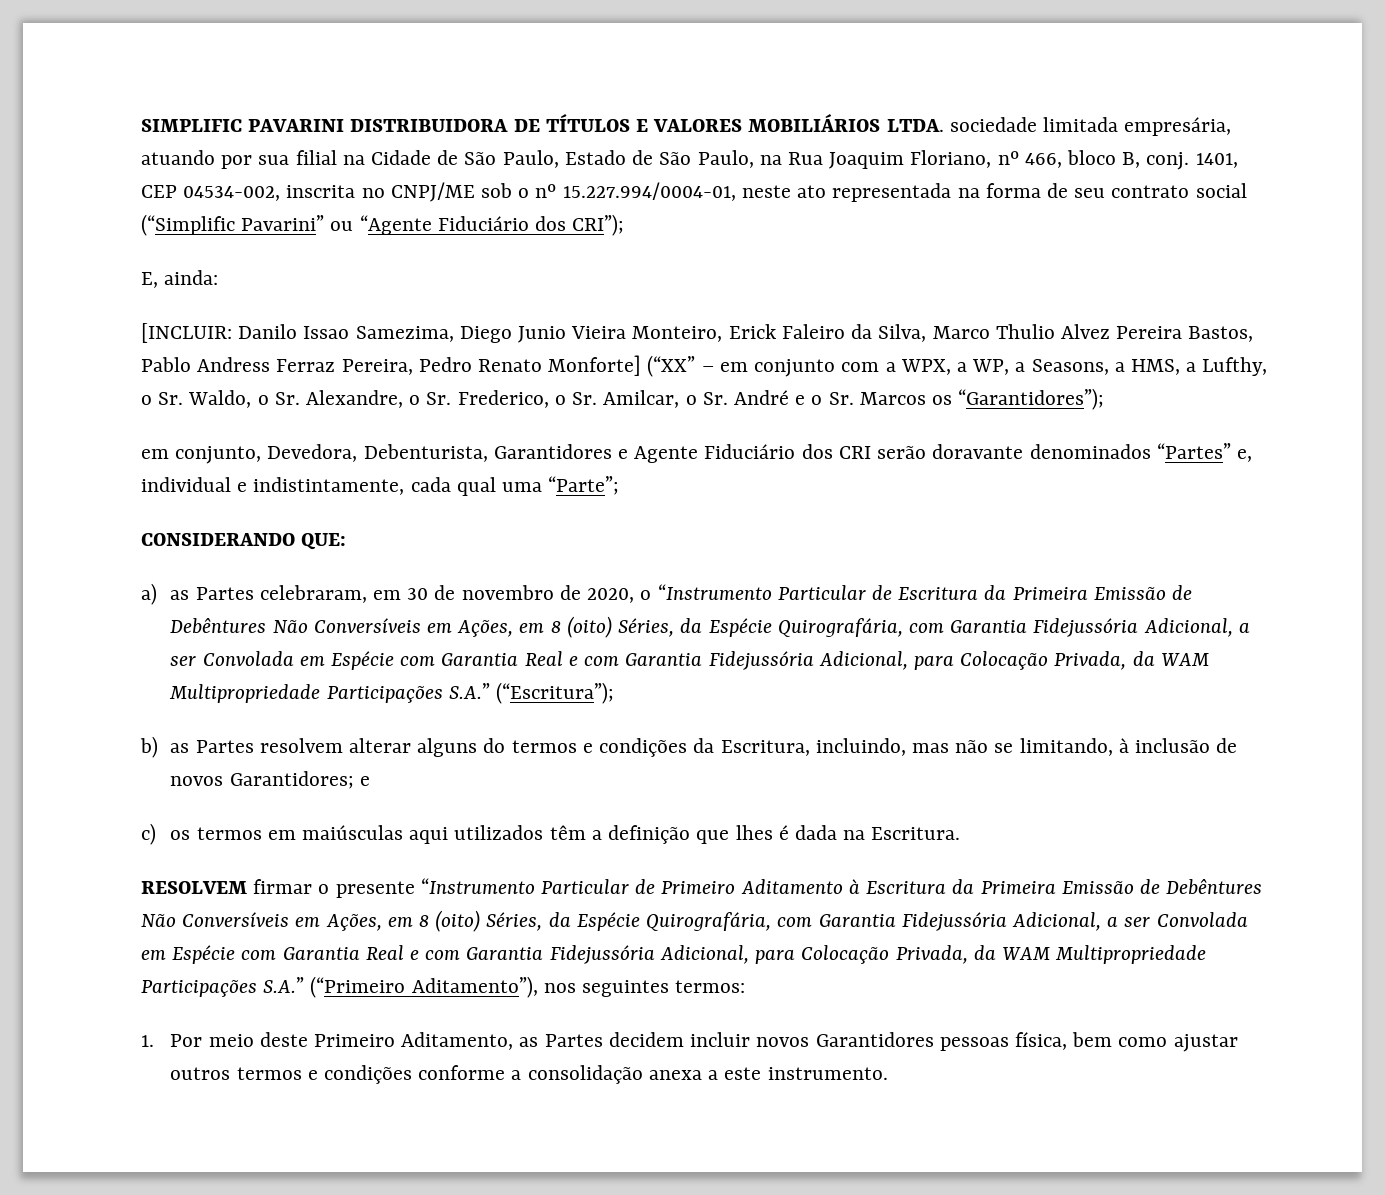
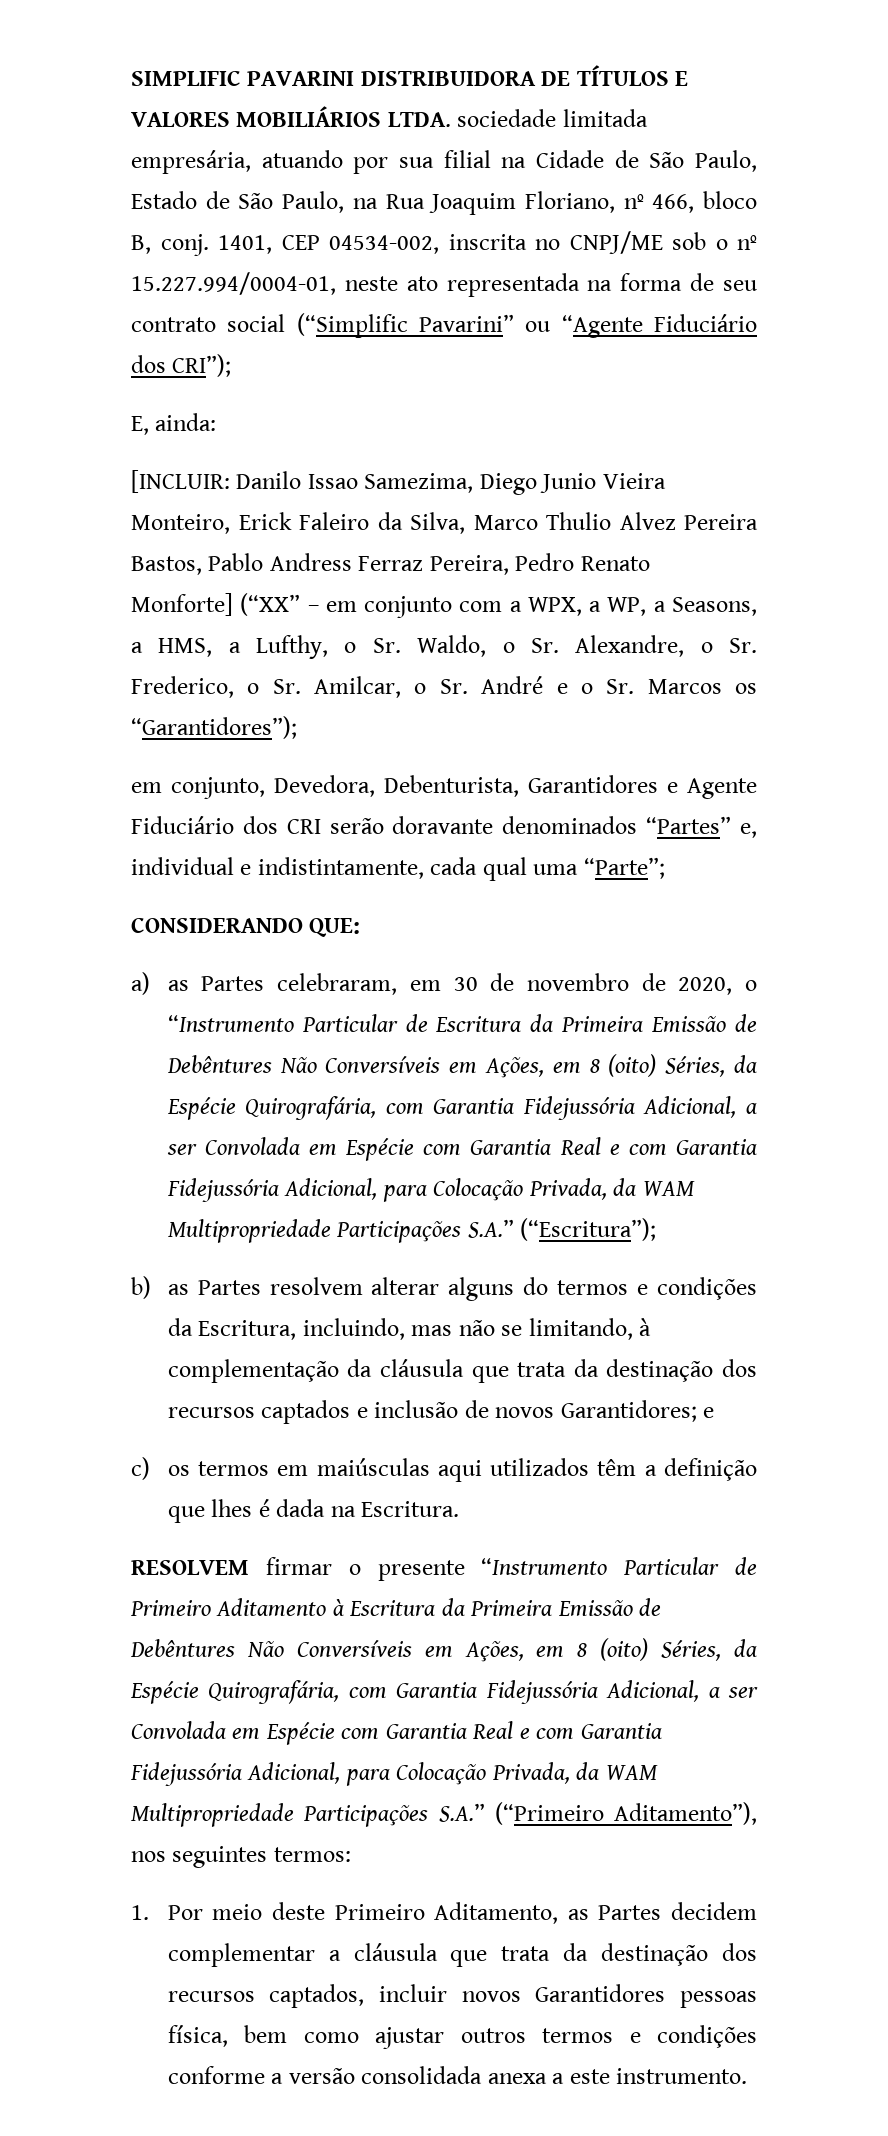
- b) as Partes resolvem alterar alguns do termos e condições da Escritura, incluindo, mas não se limitando, à inclusão de novos Garantidores; e
+ b) as Partes resolvem alterar alguns do termos e condições da Escritura, incluindo, mas não se limitando, à complementação da cláusula que trata da destinação dos recursos captados e inclusão de novos Garantidores; e
- 1. Por meio deste Primeiro Aditamento, as Partes decidem incluir novos Garantidores pessoas física, bem como ajustar outros termos e condições conforme a consolidação anexa a este instrumento.
+ 1. Por meio deste Primeiro Aditamento, as Partes decidem complementar a cláusula que trata da destinação dos recursos captados, incluir novos Garantidores pessoas física, bem como ajustar outros termos e condições conforme a versão consolidada anexa a este instrumento.

